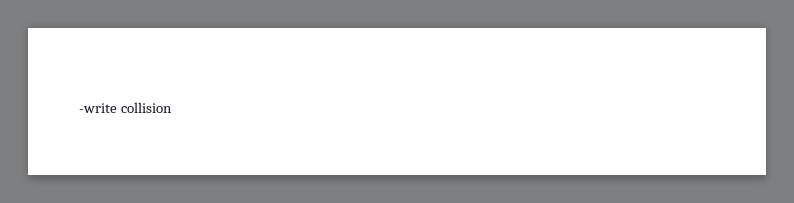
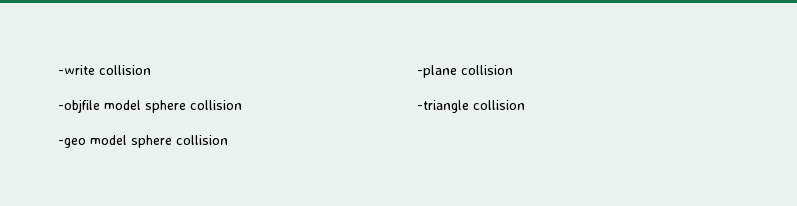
+ -objfile model sphere collision
+ -geo model sphere collision
+ -plane collision
+ -triangle collision

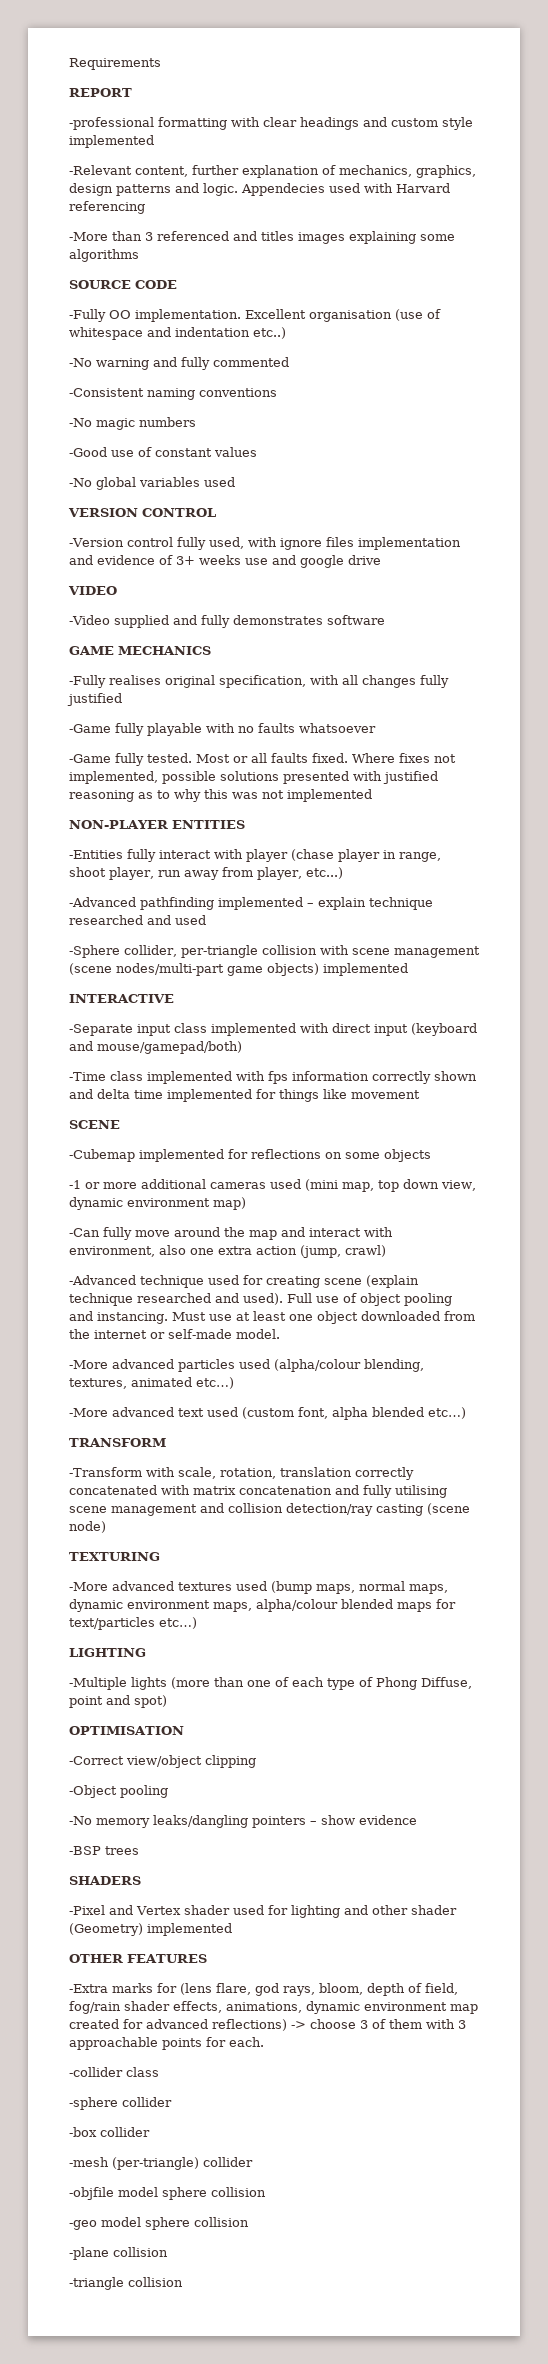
- -write collision
+ Requirements
+ REPORT
+ -professional formatting with clear headings and custom style implemented
+ -Relevant content, further explanation of mechanics, graphics, design patterns and logic. Appendecies used with Harvard referencing
+ -More than 3 referenced and titles images explaining some algorithms
+ SOURCE CODE
+ -Fully OO implementation. Excellent organisation (use of whitespace and indentation etc..)
+ -No warning and fully commented
+ -Consistent naming conventions
+ -No magic numbers
+ -Good use of constant values
+ -No global variables used
+ VERSION CONTROL
+ -Version control fully used, with ignore files implementation and evidence of 3+ weeks use and google drive
+ VIDEO
+ -Video supplied and fully demonstrates software
+ GAME MECHANICS
+ -Fully realises original specification, with all changes fully justified
+ -Game fully playable with no faults whatsoever
+ -Game fully tested. Most or all faults fixed. Where fixes not implemented, possible solutions presented with justified reasoning as to why this was not implemented
+ NON-PLAYER ENTITIES
+ -Entities fully interact with player (chase player in range, shoot player, run away from player, etc...)
+ -Advanced pathfinding implemented – explain technique researched and used
+ -Sphere collider, per-triangle collision with scene management (scene nodes/multi-part game objects) implemented
+ INTERACTIVE
+ -Separate input class implemented with direct input (keyboard and mouse/gamepad/both)
+ -Time class implemented with fps information correctly shown and delta time implemented for things like movement
+ SCENE
+ -Cubemap implemented for reflections on some objects
+ -1 or more additional cameras used (mini map, top down view, dynamic environment map)
+ -Can fully move around the map and interact with environment, also one extra action (jump, crawl)
+ -Advanced technique used for creating scene (explain technique researched and used). Full use of object pooling and instancing. Must use at least one object downloaded from the internet or self-made model.
+ -More advanced particles used (alpha/colour blending, textures, animated etc…)
+ -More advanced text used (custom font, alpha blended etc…)
+ TRANSFORM
+ -Transform with scale, rotation, translation correctly concatenated with matrix concatenation and fully utilising scene management and collision detection/ray casting (scene node)
+ TEXTURING
+ -More advanced textures used (bump maps, normal maps, dynamic environment maps, alpha/colour blended maps for text/particles etc…)
+ LIGHTING
+ -Multiple lights (more than one of each type of Phong Diffuse, point and spot)
+ OPTIMISATION
+ -Correct view/object clipping
+ -Object pooling
+ -No memory leaks/dangling pointers – show evidence
+ -BSP trees
+ SHADERS
+ -Pixel and Vertex shader used for lighting and other shader (Geometry) implemented
+ OTHER FEATURES
+ -Extra marks for (lens flare, god rays, bloom, depth of field, fog/rain shader effects, animations, dynamic environment map created for advanced reflections) -> choose 3 of them with 3 approachable points for each.
+ -collider class
+ -sphere collider
+ -box collider
+ -mesh (per-triangle) collider

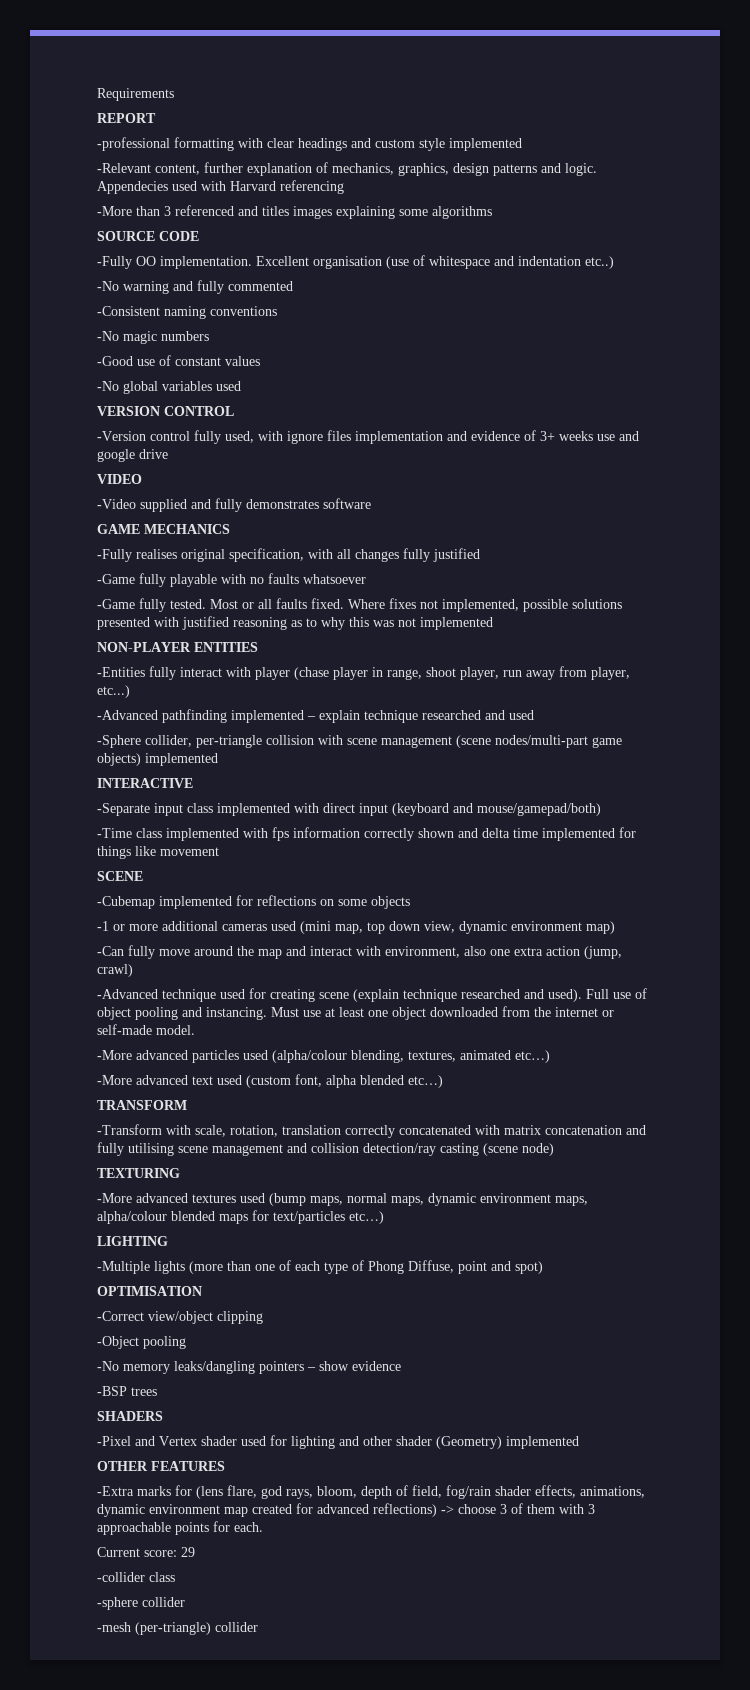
+ Current score: 29
- -box collider
- -objfile model sphere collision
- -geo model sphere collision
- -plane collision
- -triangle collision

